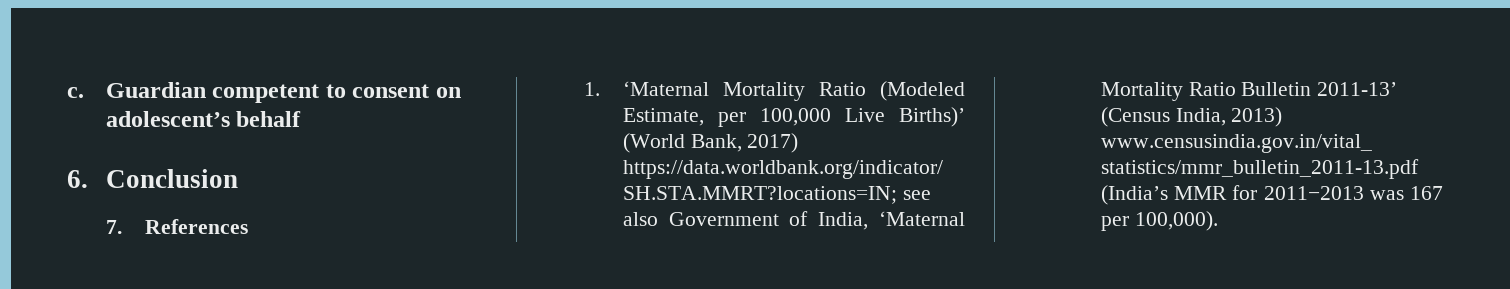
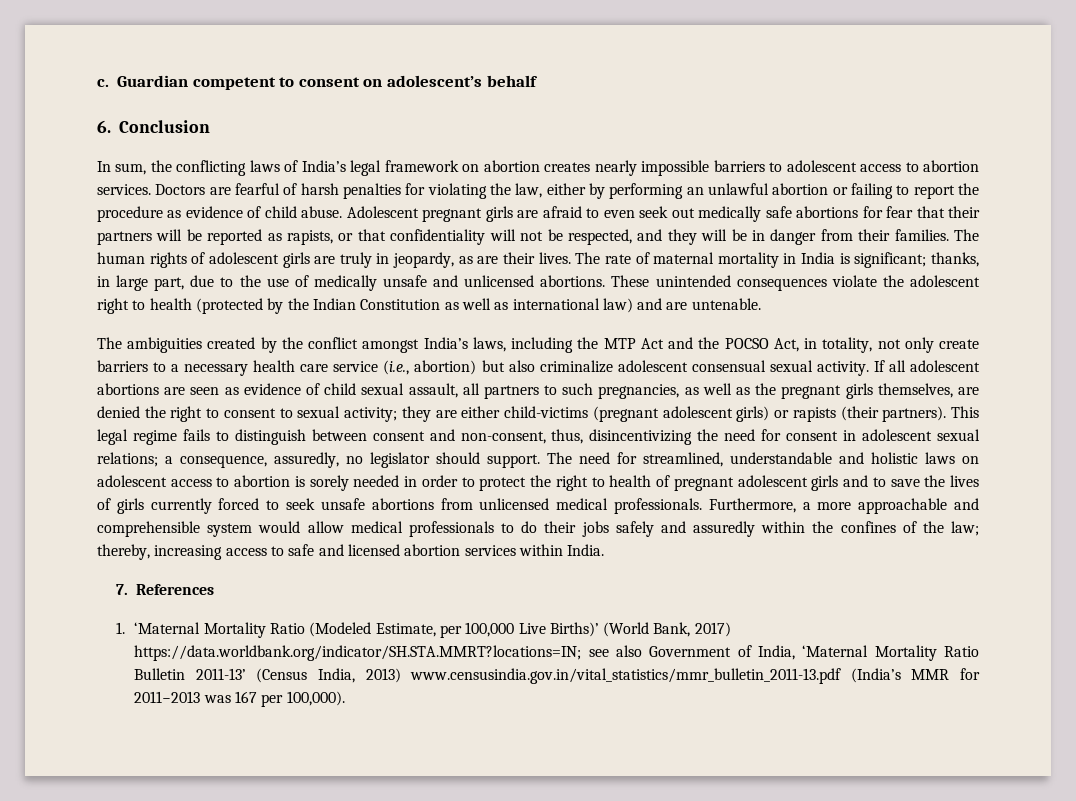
+ In sum, the conflicting laws of India’s legal framework on abortion creates nearly impossible barriers to adolescent access to abortion services. Doctors are fearful of harsh penalties for violating the law, either by performing an unlawful abortion or failing to report the procedure as evidence of child abuse. Adolescent pregnant girls are afraid to even seek out medically safe abortions for fear that their partners will be reported as rapists, or that confidentiality will not be respected, and they will be in danger from their families. The human rights of adolescent girls are truly in jeopardy, as are their lives. The rate of maternal mortality in India is significant; thanks, in large part, due to the use of medically unsafe and unlicensed abortions. These unintended consequences violate the adolescent right to health (protected by the Indian Constitution as well as international law) and are untenable.
+ The ambiguities created by the conflict amongst India’s laws, including the MTP Act and the POCSO Act, in totality, not only create barriers to a necessary health care service (i.e., abortion) but also criminalize adolescent consensual sexual activity. If all adolescent abortions are seen as evidence of child sexual assault, all partners to such pregnancies, as well as the pregnant girls themselves, are denied the right to consent to sexual activity; they are either child-victims (pregnant adolescent girls) or rapists (their partners). This legal regime fails to distinguish between consent and non-consent, thus, disincentivizing the need for consent in adolescent sexual relations; a consequence, assuredly, no legislator should support. The need for streamlined, understandable and holistic laws on adolescent access to abortion is sorely needed in order to protect the right to health of pregnant adolescent girls and to save the lives of girls currently forced to seek unsafe abortions from unlicensed medical professionals. Furthermore, a more approachable and comprehensible system would allow medical professionals to do their jobs safely and assuredly within the confines of the law; thereby, increasing access to safe and licensed abortion services within India.

